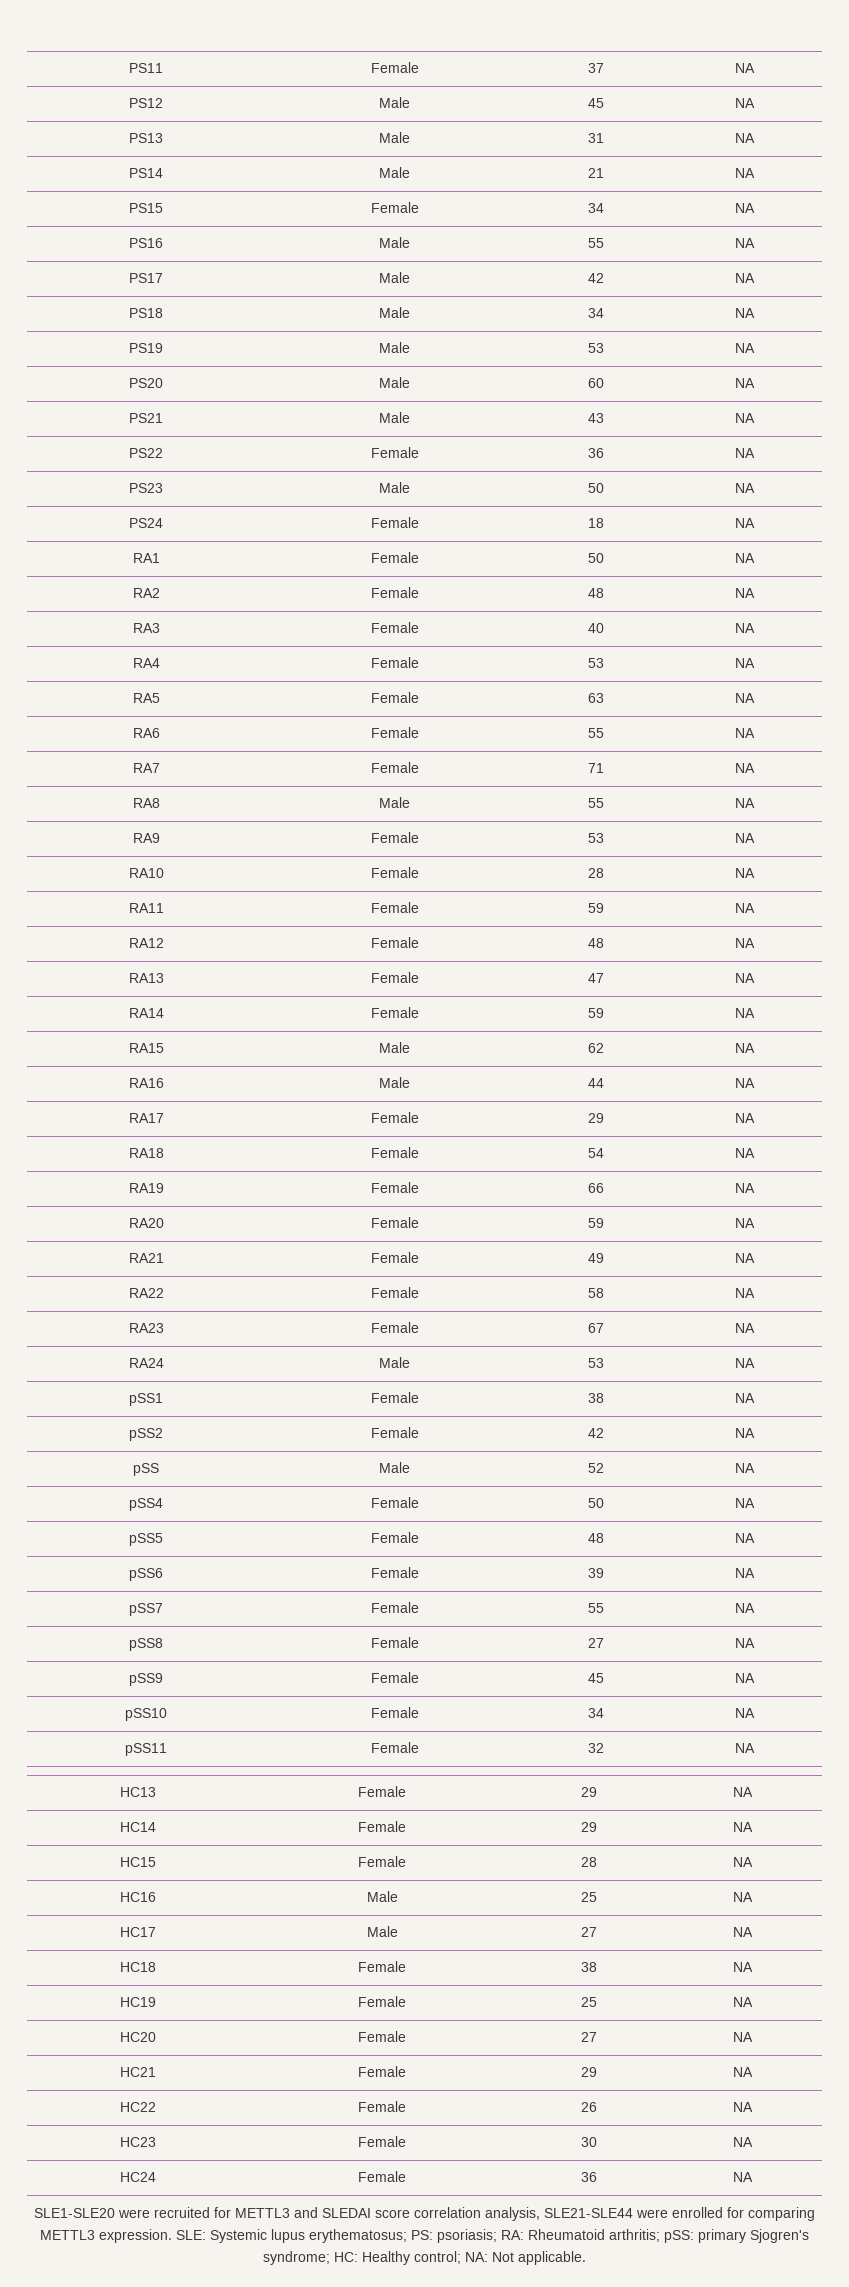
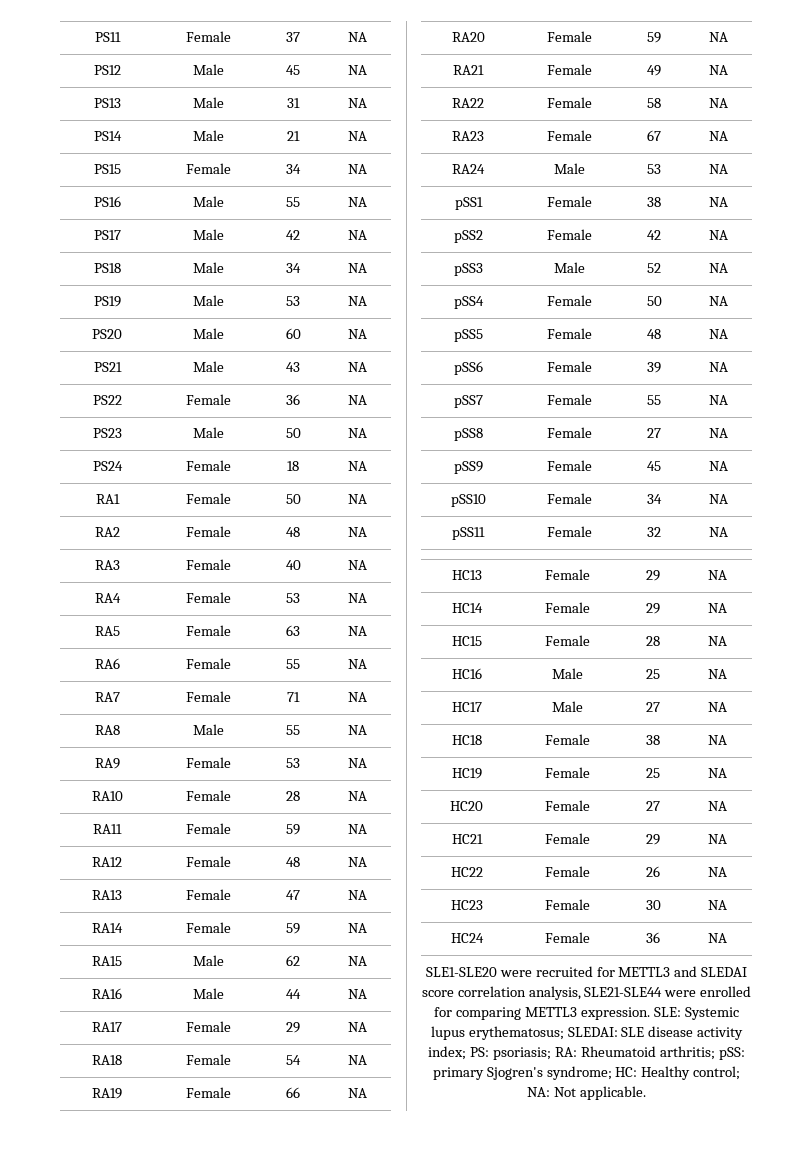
- pSS | Male | 52 | NA
+ pSS3 | Male | 52 | NA
- SLE: Systemic lupus erythematosus; PS: psoriasis; RA: Rheumatoid arthritis; pSS: primary Sjogren's syndrome; HC: Healthy control; NA: Not applicable.
+ SLE: Systemic lupus erythematosus; SLEDAI: SLE disease activity index; PS: psoriasis; RA: Rheumatoid arthritis; pSS: primary Sjogren's syndrome; HC: Healthy control; NA: Not applicable.

